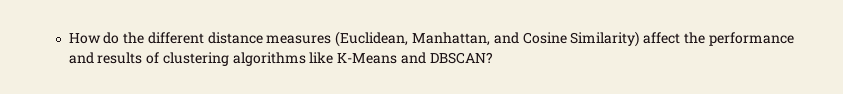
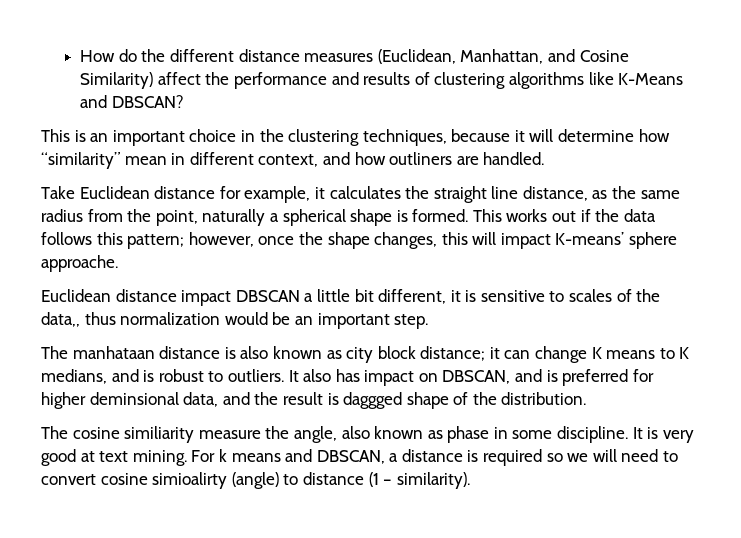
+ This is an important choice in the clustering techniques, because it will determine how “similarity” mean in different context, and how outliners are handled.
+ Take Euclidean distance for example, it calculates the straight line distance, as the same radius from the point, naturally a spherical shape is formed. This works out if the data follows this pattern; however, once the shape changes, this will impact K-means’ sphere approache.
+ Euclidean distance impact DBSCAN a little bit different, it is sensitive to scales of the data,, thus normalization would be an important step.
+ The manhataan distance is also known as city block distance; it can change K means to K medians, and is robust to outliers. It also has impact on DBSCAN, and is preferred for higher deminsional data, and the result is daggged shape of the distribution.
+ The cosine similiarity measure the angle, also known as phase in some discipline. It is very good at text mining. For k means and DBSCAN, a distance is required so we will need to convert cosine simioalirty (angle) to distance (1 – similarity).

